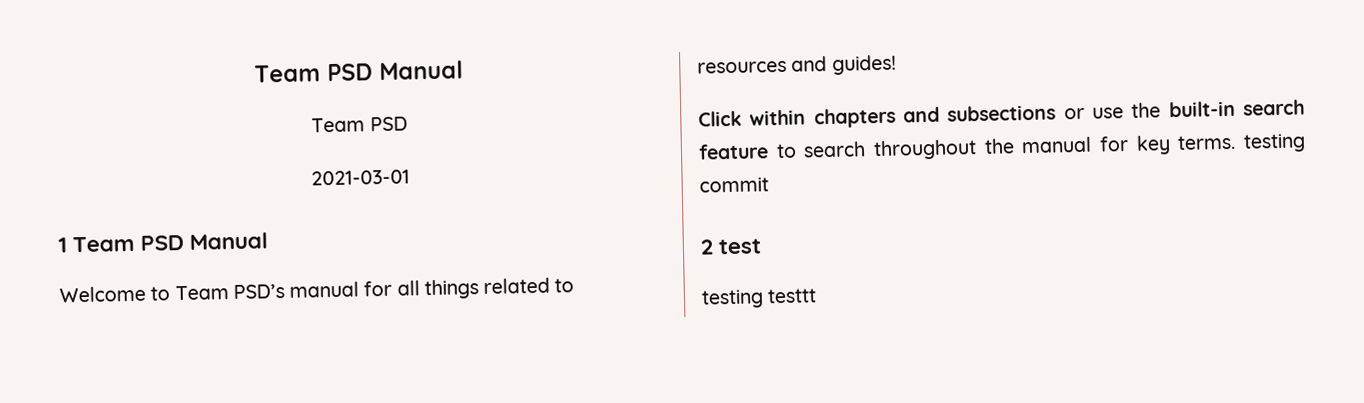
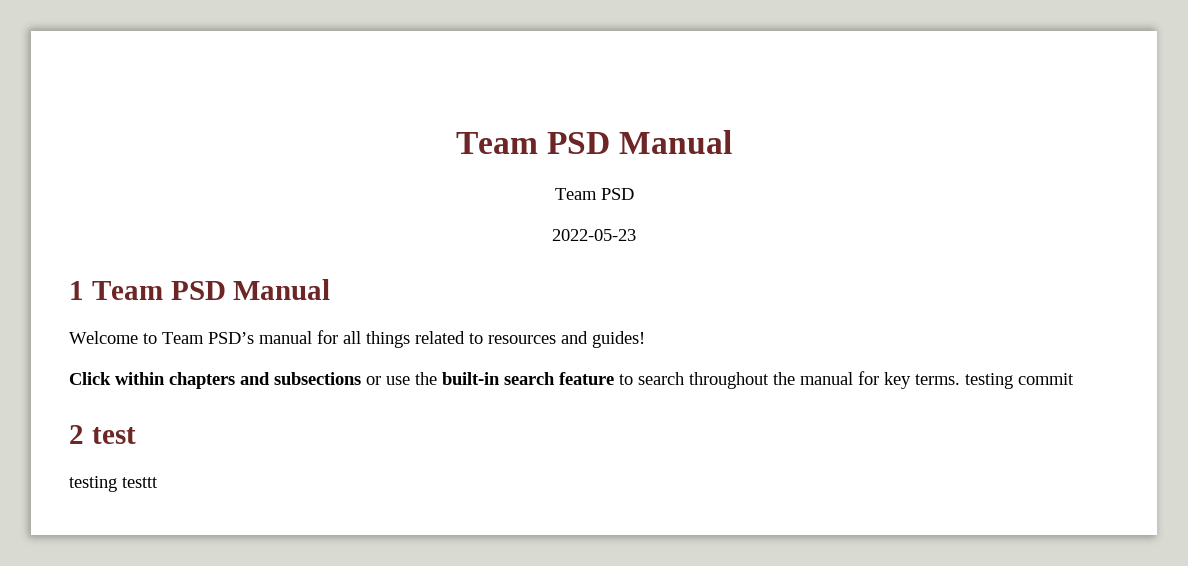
- 2021-03-01
+ 2022-05-23

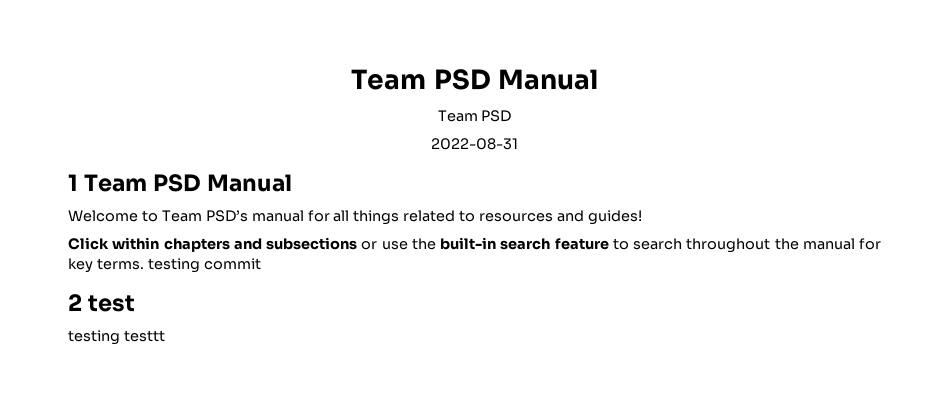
- 2022-05-23
+ 2022-08-31

